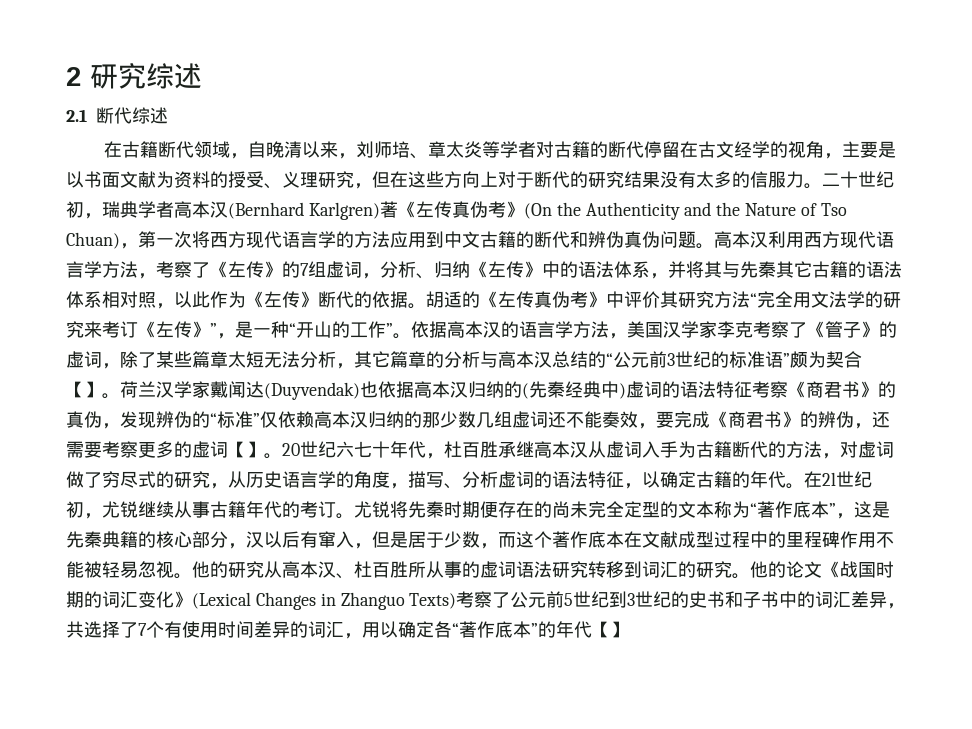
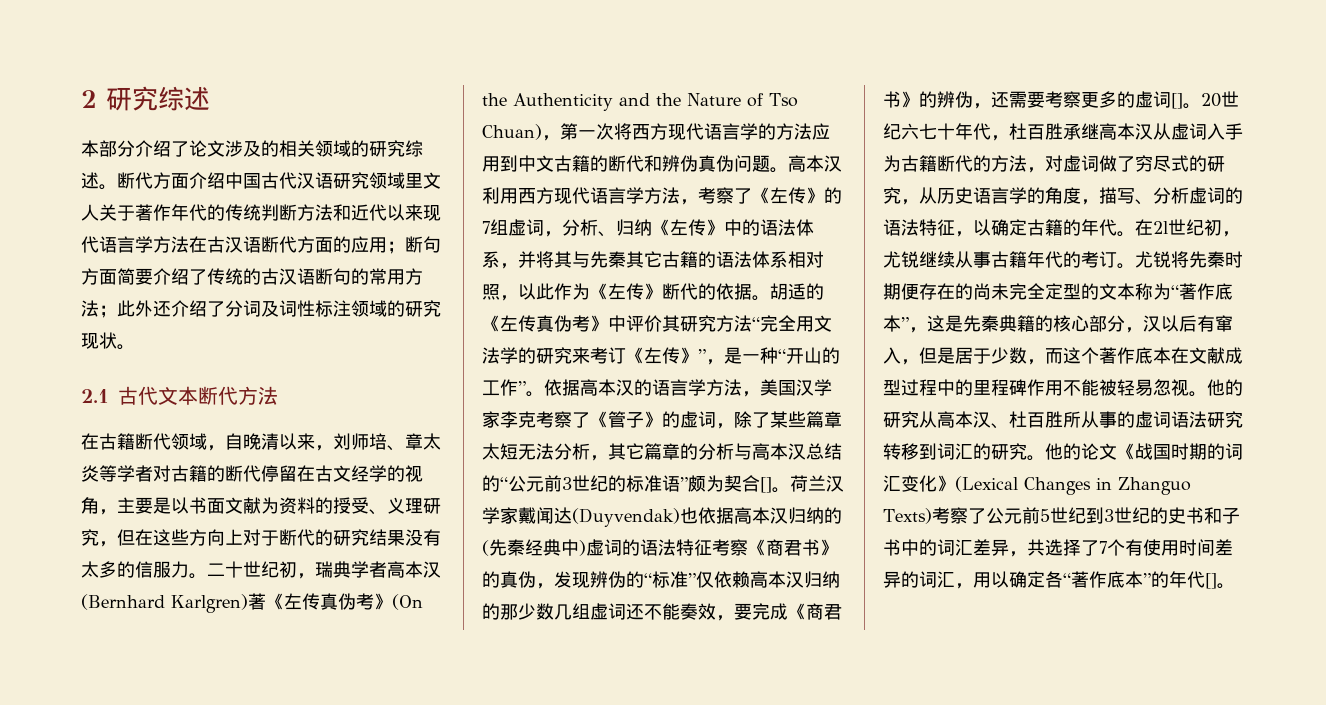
- 2.1断代综述
+ 本部分介绍了论文涉及的相关领域的研究综述。断代方面介绍中国古代汉语研究领域里文人关于著作年代的传统判断方法和近代以来现代语言学方法在古汉语断代方面的应用；断句方面简要介绍了传统的古汉语断句的常用方法；此外还介绍了分词及词性标注领域的研究现状。
+ 2.1古代文本断代方法
- 依据高本汉的语言学方法，美国汉学家李克考察了《管子》的虚词，除了某些篇章太短无法分析，其它篇章的分析与高本汉总结的“公元前3世纪的标准语”颇为契合【】。
+ 依据高本汉的语言学方法，美国汉学家李克考察了《管子》的虚词，除了某些篇章太短无法分析，其它篇章的分析与高本汉总结的“公元前3世纪的标准语”颇为契合[]。
- 荷兰汉学家戴闻达(Duyvendak)也依据高本汉归纳的(先秦经典中)虚词的语法特征考察《商君书》的真伪，发现辨伪的“标准”仅依赖高本汉归纳的那少数几组虚词还不能奏效，要完成《商君书》的辨伪，还需要考察更多的虚词【】。
+ 荷兰汉学家戴闻达(Duyvendak)也依据高本汉归纳的(先秦经典中)虚词的语法特征考察《商君书》的真伪，发现辨伪的“标准”仅依赖高本汉归纳的那少数几组虚词还不能奏效，要完成《商君书》的辨伪，还需要考察更多的虚词[]。
- 他的论文《战国时期的词汇变化》(Lexical Changes in Zhanguo Texts)考察了公元前5世纪到3世纪的史书和子书中的词汇差异，共选择了7个有使用时间差异的词汇，用以确定各“著作底本”的年代【】
+ 他的论文《战国时期的词汇变化》(Lexical Changes in Zhanguo Texts)考察了公元前5世纪到3世纪的史书和子书中的词汇差异，共选择了7个有使用时间差异的词汇，用以确定各“著作底本”的年代[]。

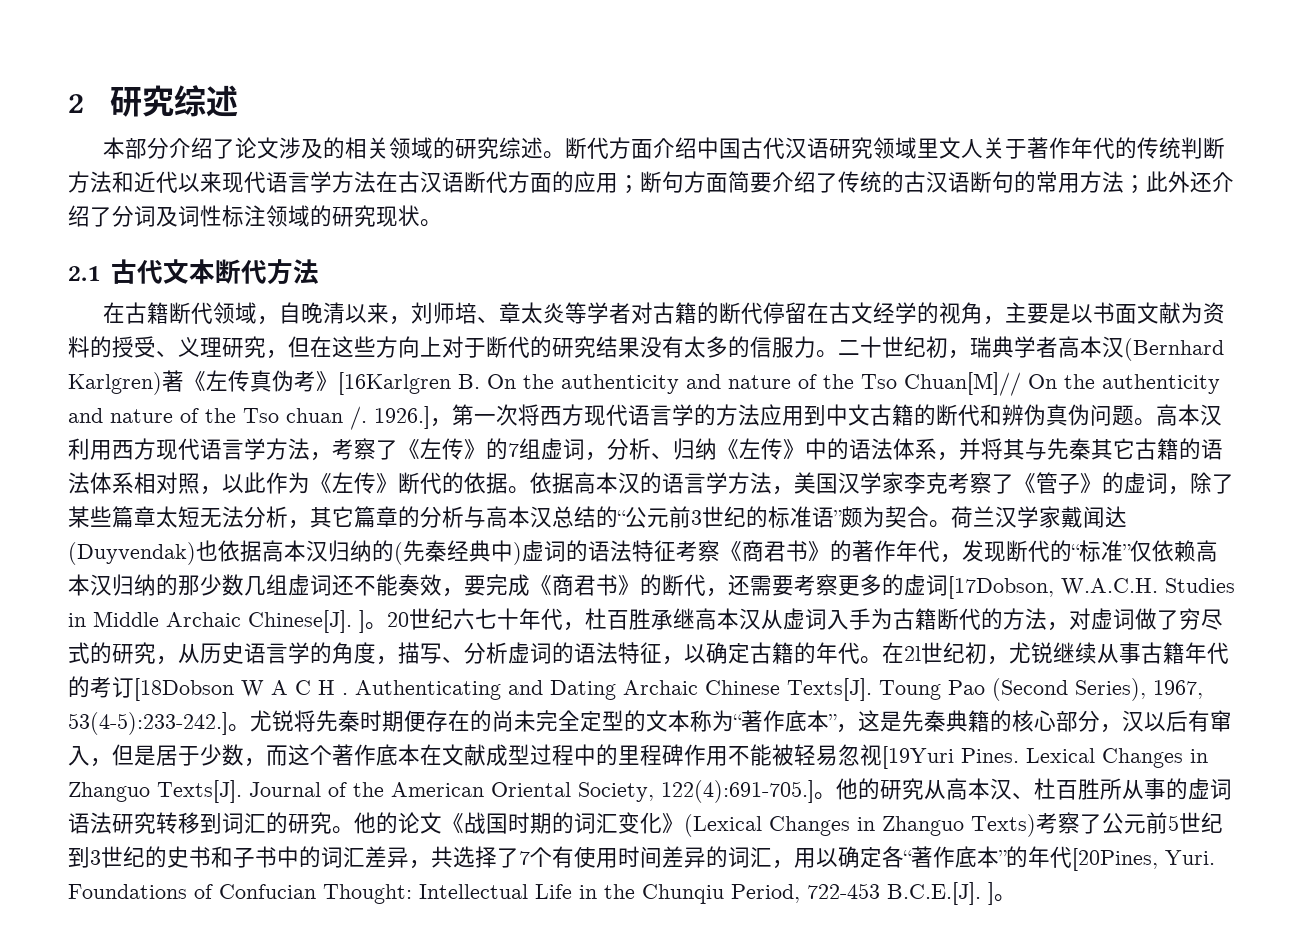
- 二十世纪初，瑞典学者高本汉(Bernhard Karlgren)著《左传真伪考》(On the Authenticity and the Nature of Tso Chuan)，第一次将西方现代语言学的方法应用到中文古籍的断代和辨伪真伪问题。
+ 二十世纪初，瑞典学者高本汉(Bernhard Karlgren)著《左传真伪考》[16Karlgren B. On the authenticity and nature of the Tso Chuan[M]// On the authenticity and nature of the Tso chuan /. 1926.]，第一次将西方现代语言学的方法应用到中文古籍的断代和辨伪真伪问题。
- 胡适的《左传真伪考》中评价其研究方法“完全用文法学的研究来考订《左传》”，是一种“开山的工作”。
- 依据高本汉的语言学方法，美国汉学家李克考察了《管子》的虚词，除了某些篇章太短无法分析，其它篇章的分析与高本汉总结的“公元前3世纪的标准语”颇为契合[]。
+ 依据高本汉的语言学方法，美国汉学家李克考察了《管子》的虚词，除了某些篇章太短无法分析，其它篇章的分析与高本汉总结的“公元前3世纪的标准语”颇为契合。
- 荷兰汉学家戴闻达(Duyvendak)也依据高本汉归纳的(先秦经典中)虚词的语法特征考察《商君书》的真伪，发现辨伪的“标准”仅依赖高本汉归纳的那少数几组虚词还不能奏效，要完成《商君书》的辨伪，还需要考察更多的虚词[]。
+ 荷兰汉学家戴闻达(Duyvendak)也依据高本汉归纳的(先秦经典中)虚词的语法特征考察《商君书》的著作年代，发现断代的“标准”仅依赖高本汉归纳的那少数几组虚词还不能奏效，要完成《商君书》的断代，还需要考察更多的虚词[17Dobson, W.A.C.H. Studies in Middle Archaic Chinese[J]. ]。
- 在2l世纪初，尤锐继续从事古籍年代的考订。
+ 在2l世纪初，尤锐继续从事古籍年代的考订[18Dobson W A C H . Authenticating and Dating Archaic Chinese Texts[J]. Toung Pao (Second Series), 1967, 53(4-5):233-242.]。
- 尤锐将先秦时期便存在的尚未完全定型的文本称为“著作底本”，这是先秦典籍的核心部分，汉以后有窜入，但是居于少数，而这个著作底本在文献成型过程中的里程碑作用不能被轻易忽视。
+ 尤锐将先秦时期便存在的尚未完全定型的文本称为“著作底本”，这是先秦典籍的核心部分，汉以后有窜入，但是居于少数，而这个著作底本在文献成型过程中的里程碑作用不能被轻易忽视[19Yuri Pines. Lexical Changes in Zhanguo Texts[J]. Journal of the American Oriental Society, 122(4):691-705.]。
- 他的论文《战国时期的词汇变化》(Lexical Changes in Zhanguo Texts)考察了公元前5世纪到3世纪的史书和子书中的词汇差异，共选择了7个有使用时间差异的词汇，用以确定各“著作底本”的年代[]。
+ 他的论文《战国时期的词汇变化》(Lexical Changes in Zhanguo Texts)考察了公元前5世纪到3世纪的史书和子书中的词汇差异，共选择了7个有使用时间差异的词汇，用以确定各“著作底本”的年代[20Pines, Yuri. Foundations of Confucian Thought: Intellectual Life in the Chunqiu Period, 722-453 B.C.E.[J]. ]。

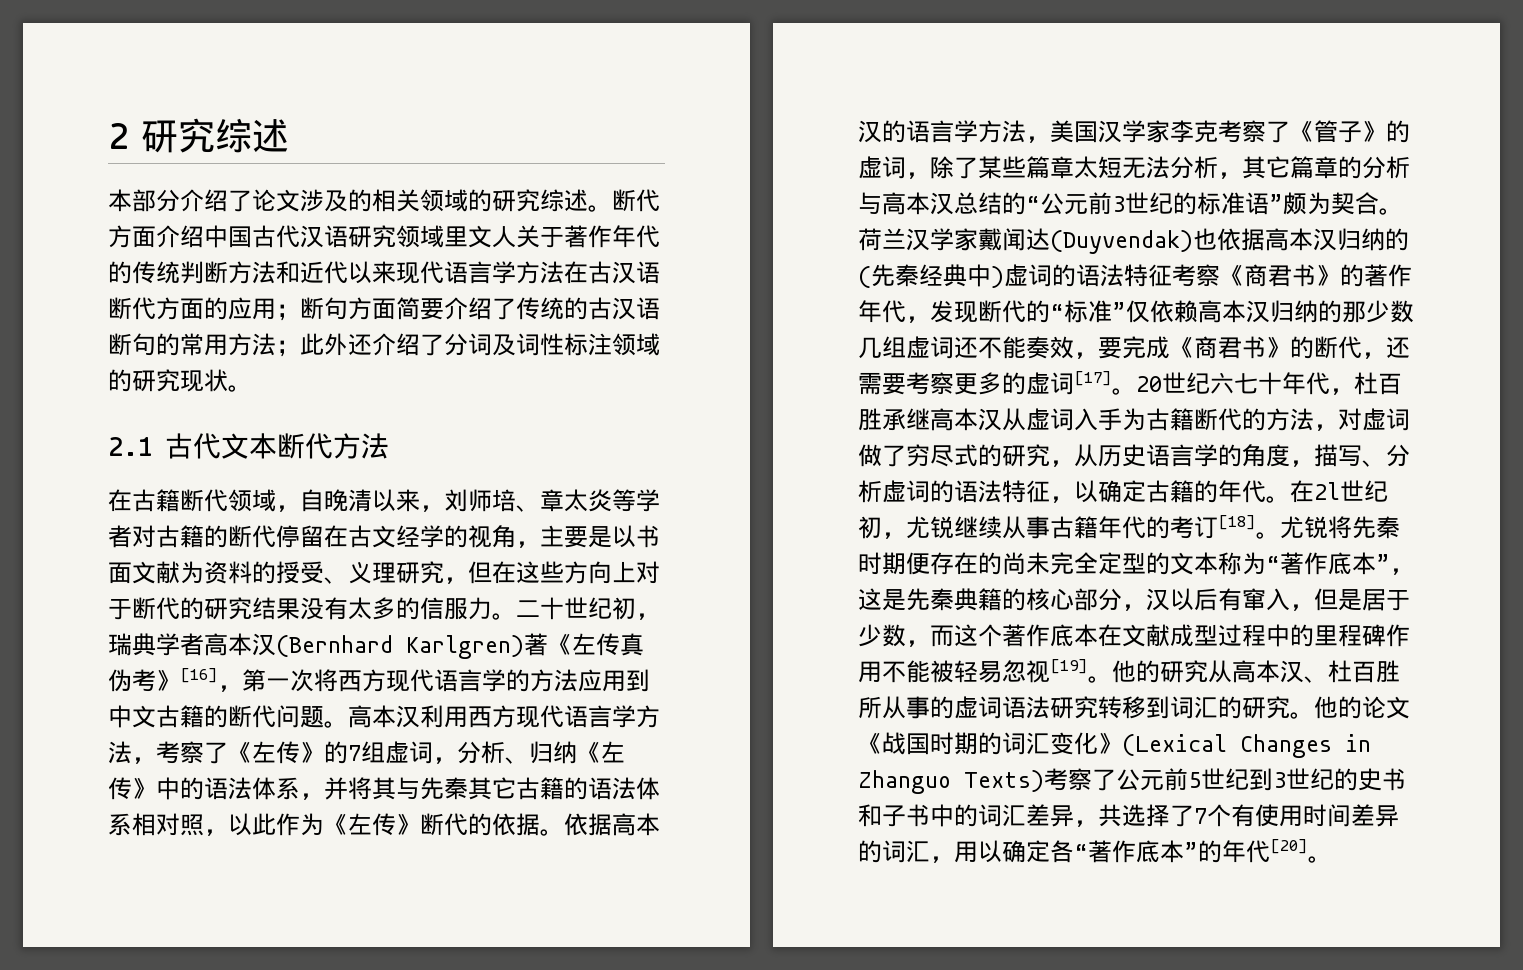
- 二十世纪初，瑞典学者高本汉(Bernhard Karlgren)著《左传真伪考》[16Karlgren B. On the authenticity and nature of the Tso Chuan[M]// On the authenticity and nature of the Tso chuan /. 1926.]，第一次将西方现代语言学的方法应用到中文古籍的断代和辨伪真伪问题。
+ 二十世纪初，瑞典学者高本汉(Bernhard Karlgren)著《左传真伪考》[16]，第一次将西方现代语言学的方法应用到中文古籍的断代问题。
- 荷兰汉学家戴闻达(Duyvendak)也依据高本汉归纳的(先秦经典中)虚词的语法特征考察《商君书》的著作年代，发现断代的“标准”仅依赖高本汉归纳的那少数几组虚词还不能奏效，要完成《商君书》的断代，还需要考察更多的虚词[17Dobson, W.A.C.H. Studies in Middle Archaic Chinese[J]. ]。
+ 荷兰汉学家戴闻达(Duyvendak)也依据高本汉归纳的(先秦经典中)虚词的语法特征考察《商君书》的著作年代，发现断代的“标准”仅依赖高本汉归纳的那少数几组虚词还不能奏效，要完成《商君书》的断代，还需要考察更多的虚词[17]。
- 在2l世纪初，尤锐继续从事古籍年代的考订[18Dobson W A C H . Authenticating and Dating Archaic Chinese Texts[J]. Toung Pao (Second Series), 1967, 53(4-5):233-242.]。
+ 在2l世纪初，尤锐继续从事古籍年代的考订[18]。
- 尤锐将先秦时期便存在的尚未完全定型的文本称为“著作底本”，这是先秦典籍的核心部分，汉以后有窜入，但是居于少数，而这个著作底本在文献成型过程中的里程碑作用不能被轻易忽视[19Yuri Pines. Lexical Changes in Zhanguo Texts[J]. Journal of the American Oriental Society, 122(4):691-705.]。
+ 尤锐将先秦时期便存在的尚未完全定型的文本称为“著作底本”，这是先秦典籍的核心部分，汉以后有窜入，但是居于少数，而这个著作底本在文献成型过程中的里程碑作用不能被轻易忽视[19]。
- 他的论文《战国时期的词汇变化》(Lexical Changes in Zhanguo Texts)考察了公元前5世纪到3世纪的史书和子书中的词汇差异，共选择了7个有使用时间差异的词汇，用以确定各“著作底本”的年代[20Pines, Yuri. Foundations of Confucian Thought: Intellectual Life in the Chunqiu Period, 722-453 B.C.E.[J]. ]。
+ 他的论文《战国时期的词汇变化》(Lexical Changes in Zhanguo Texts)考察了公元前5世纪到3世纪的史书和子书中的词汇差异，共选择了7个有使用时间差异的词汇，用以确定各“著作底本”的年代[20]。

